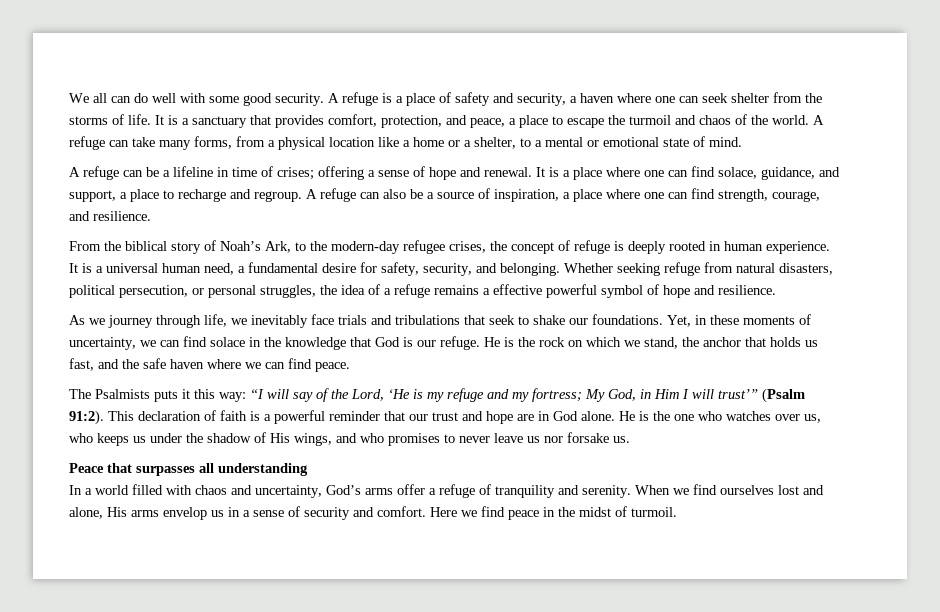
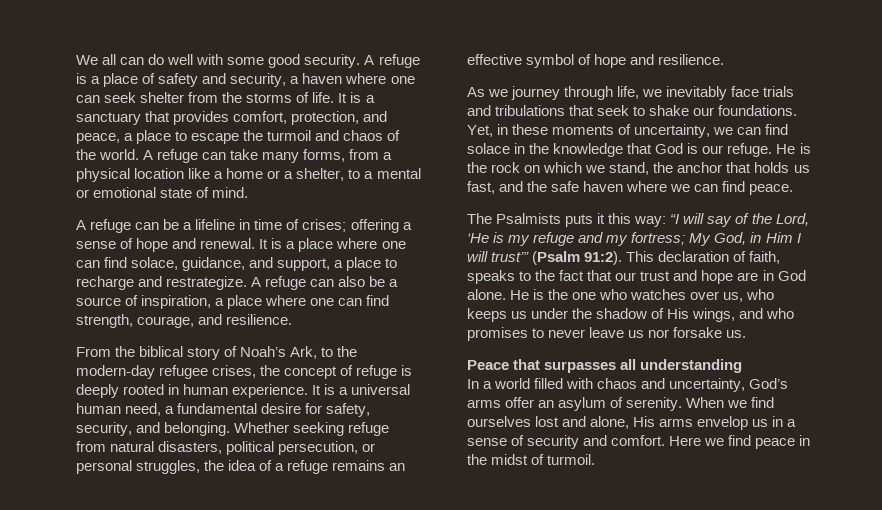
- It is a place where one can find solace, guidance, and support, a place to recharge and regroup.
+ It is a place where one can find solace, guidance, and support, a place to recharge and restrategize.
- Whether seeking refuge from natural disasters, political persecution, or personal struggles, the idea of a refuge remains a effective powerful symbol of hope and resilience.
+ Whether seeking refuge from natural disasters, political persecution, or personal struggles, the idea of a refuge remains an effective symbol of hope and resilience.
- This declaration of faith is a powerful reminder that our trust and hope are in God alone.
+ This declaration of faith, speaks to the fact that our trust and hope are in God alone.
- In a world filled with chaos and uncertainty, God’s arms offer a refuge of tranquility and serenity.
+ In a world filled with chaos and uncertainty, God’s arms offer an asylum of serenity.

